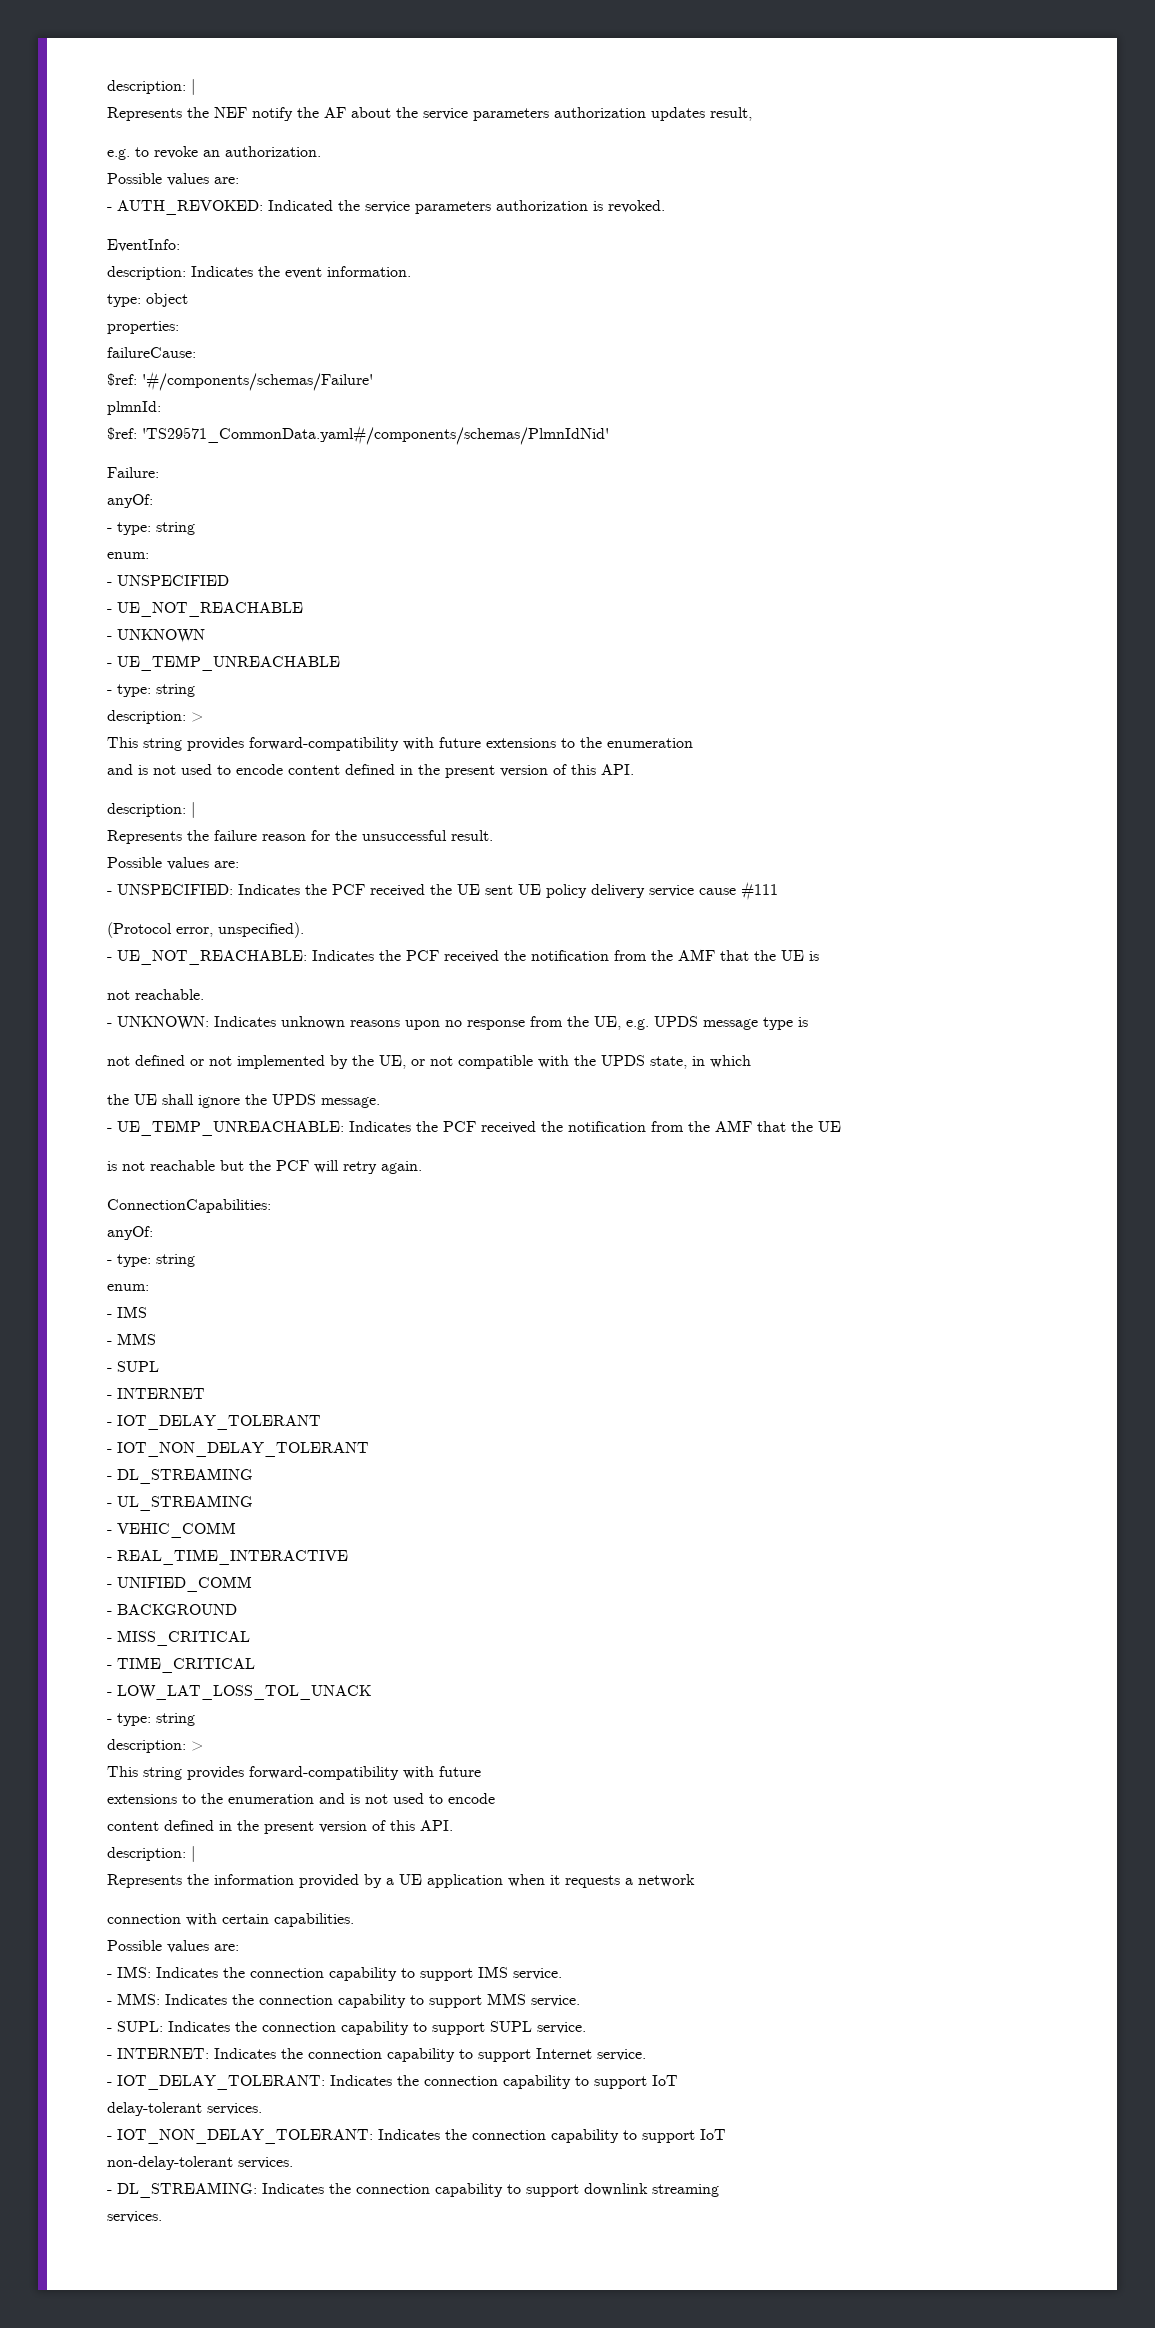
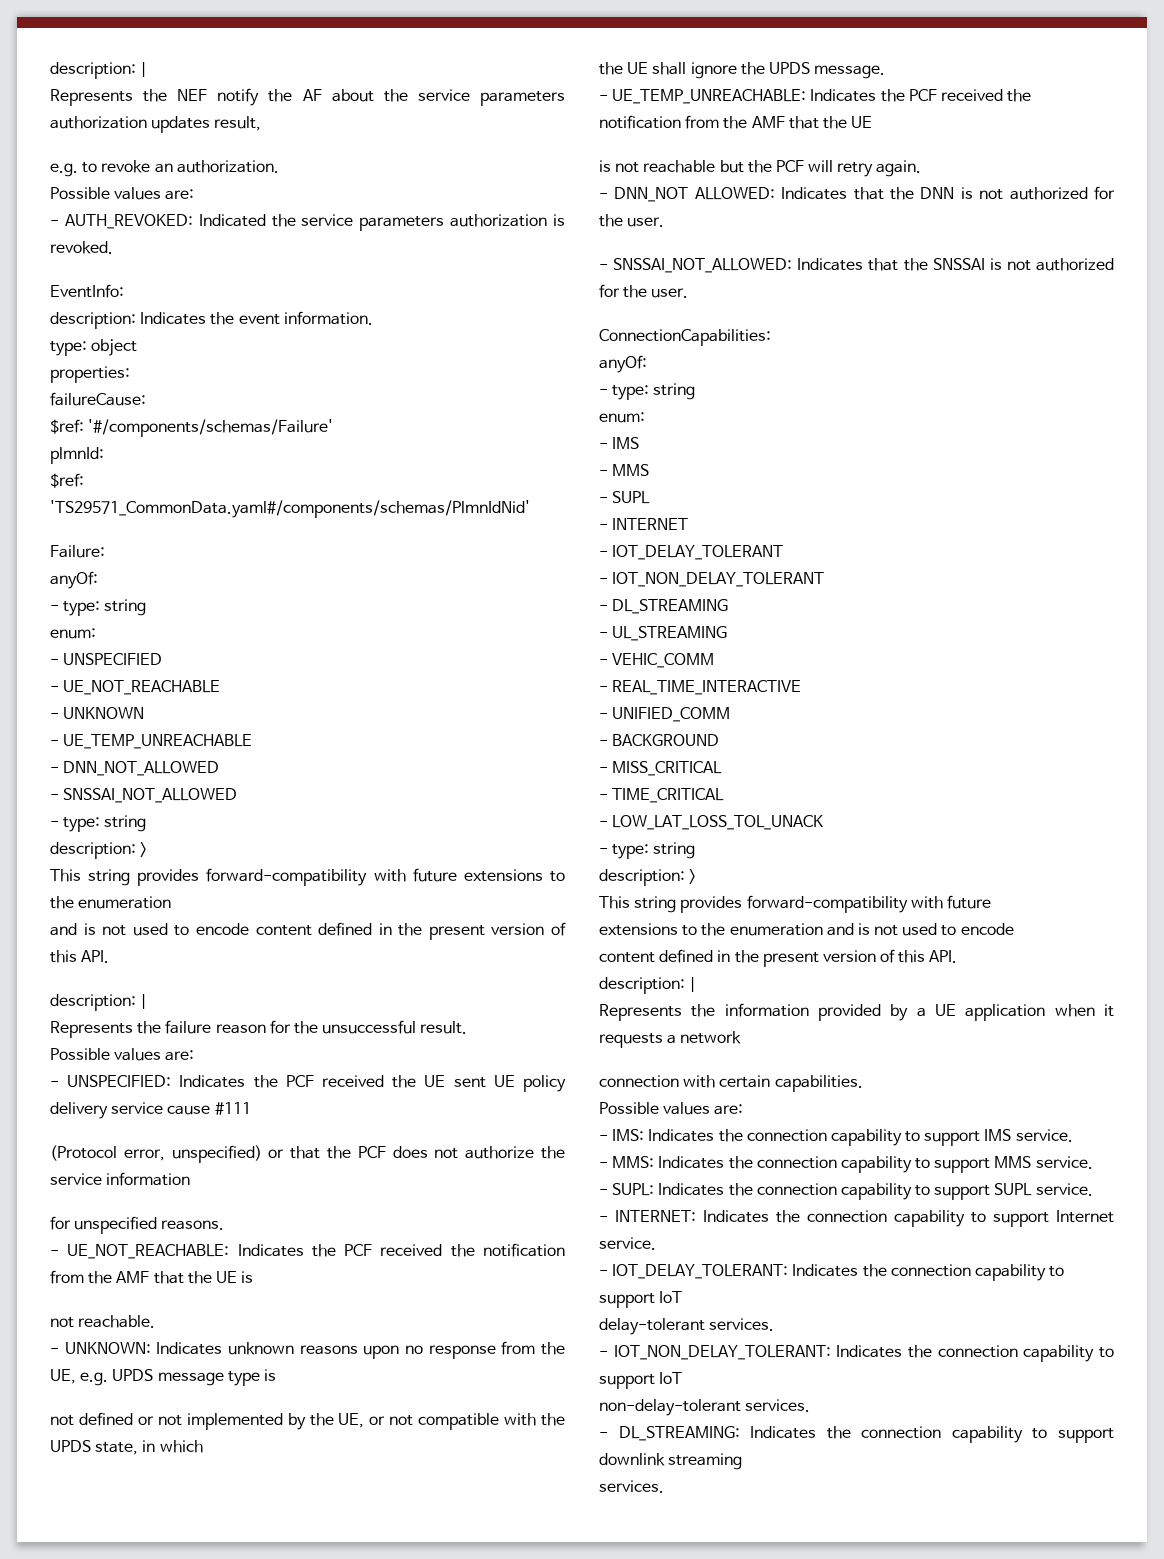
+ - DNN_NOT_ALLOWED
+ - SNSSAI_NOT_ALLOWED
- (Protocol error, unspecified).
+ (Protocol error, unspecified) or that the PCF does not authorize the service information
+ for unspecified reasons.
+ - DNN_NOT ALLOWED: Indicates that the DNN is not authorized for the user.
+ - SNSSAI_NOT_ALLOWED: Indicates that the SNSSAI is not authorized for the user.

